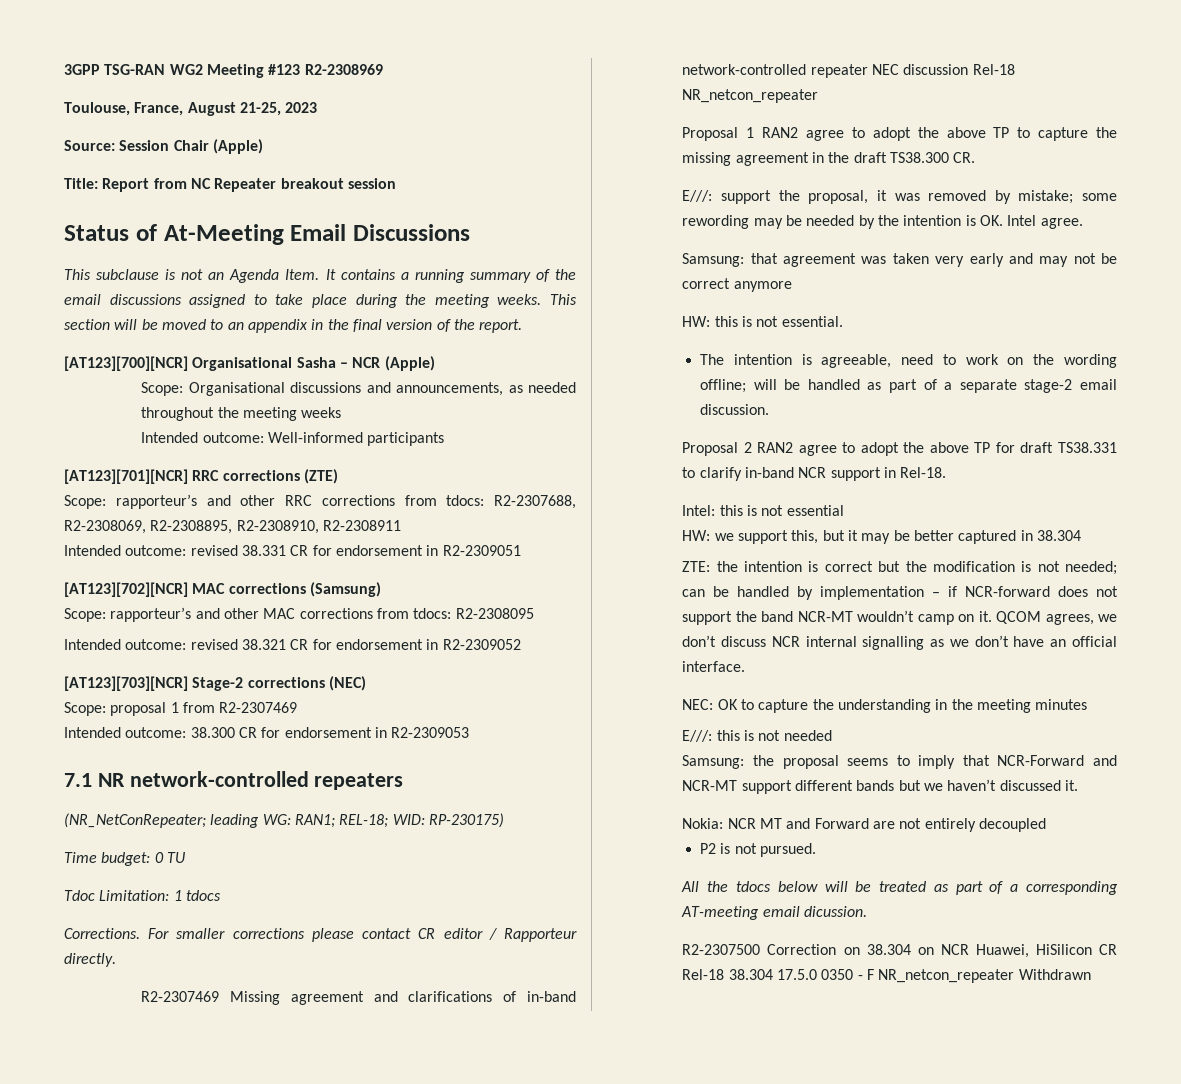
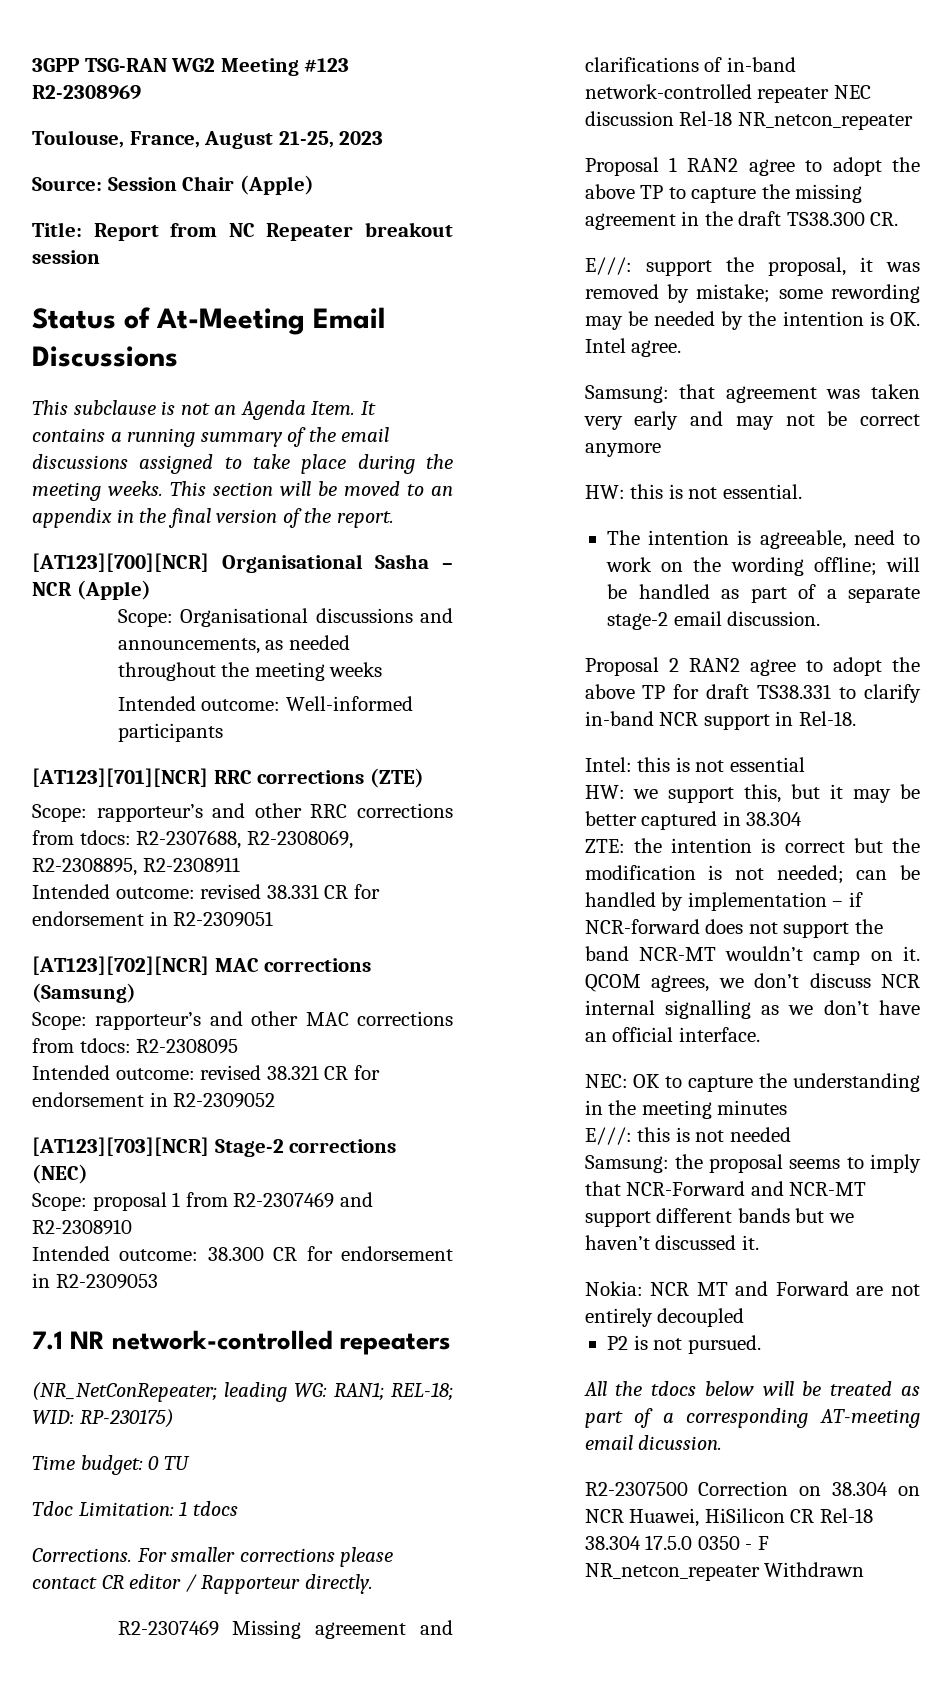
- Scope: rapporteur’s and other RRC corrections from tdocs: R2-2307688, R2-2308069, R2-2308895, R2-2308910, R2-2308911
+ Scope: rapporteur’s and other RRC corrections from tdocs: R2-2307688, R2-2308069, R2-2308895, R2-2308911
- Scope: proposal 1 from R2-2307469
+ Scope: proposal 1 from R2-2307469 and R2-2308910

